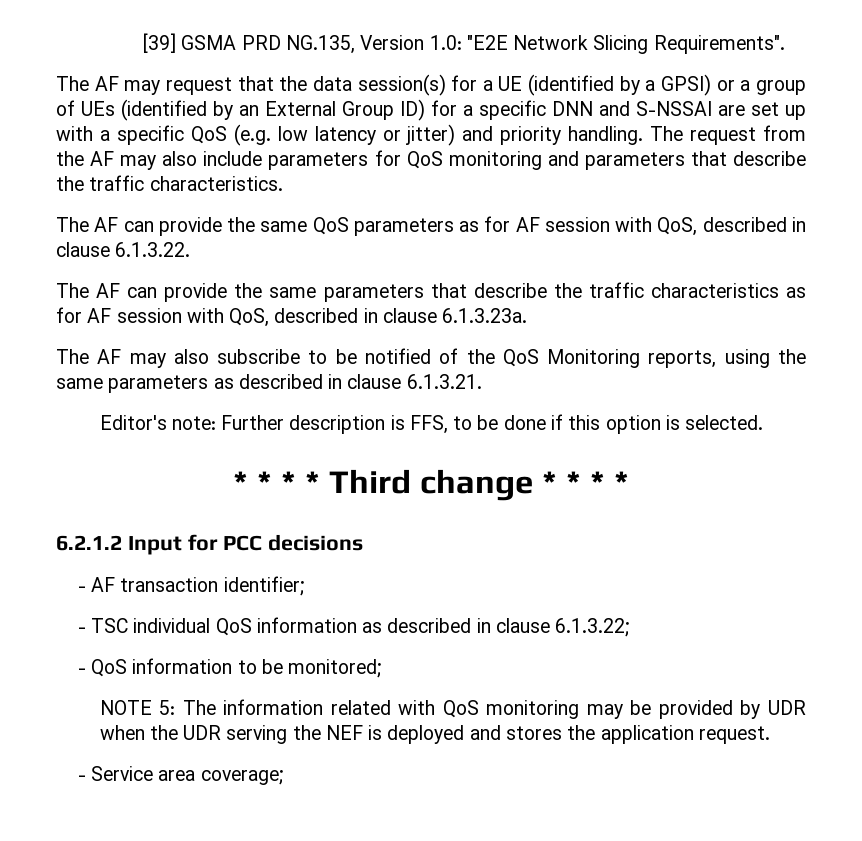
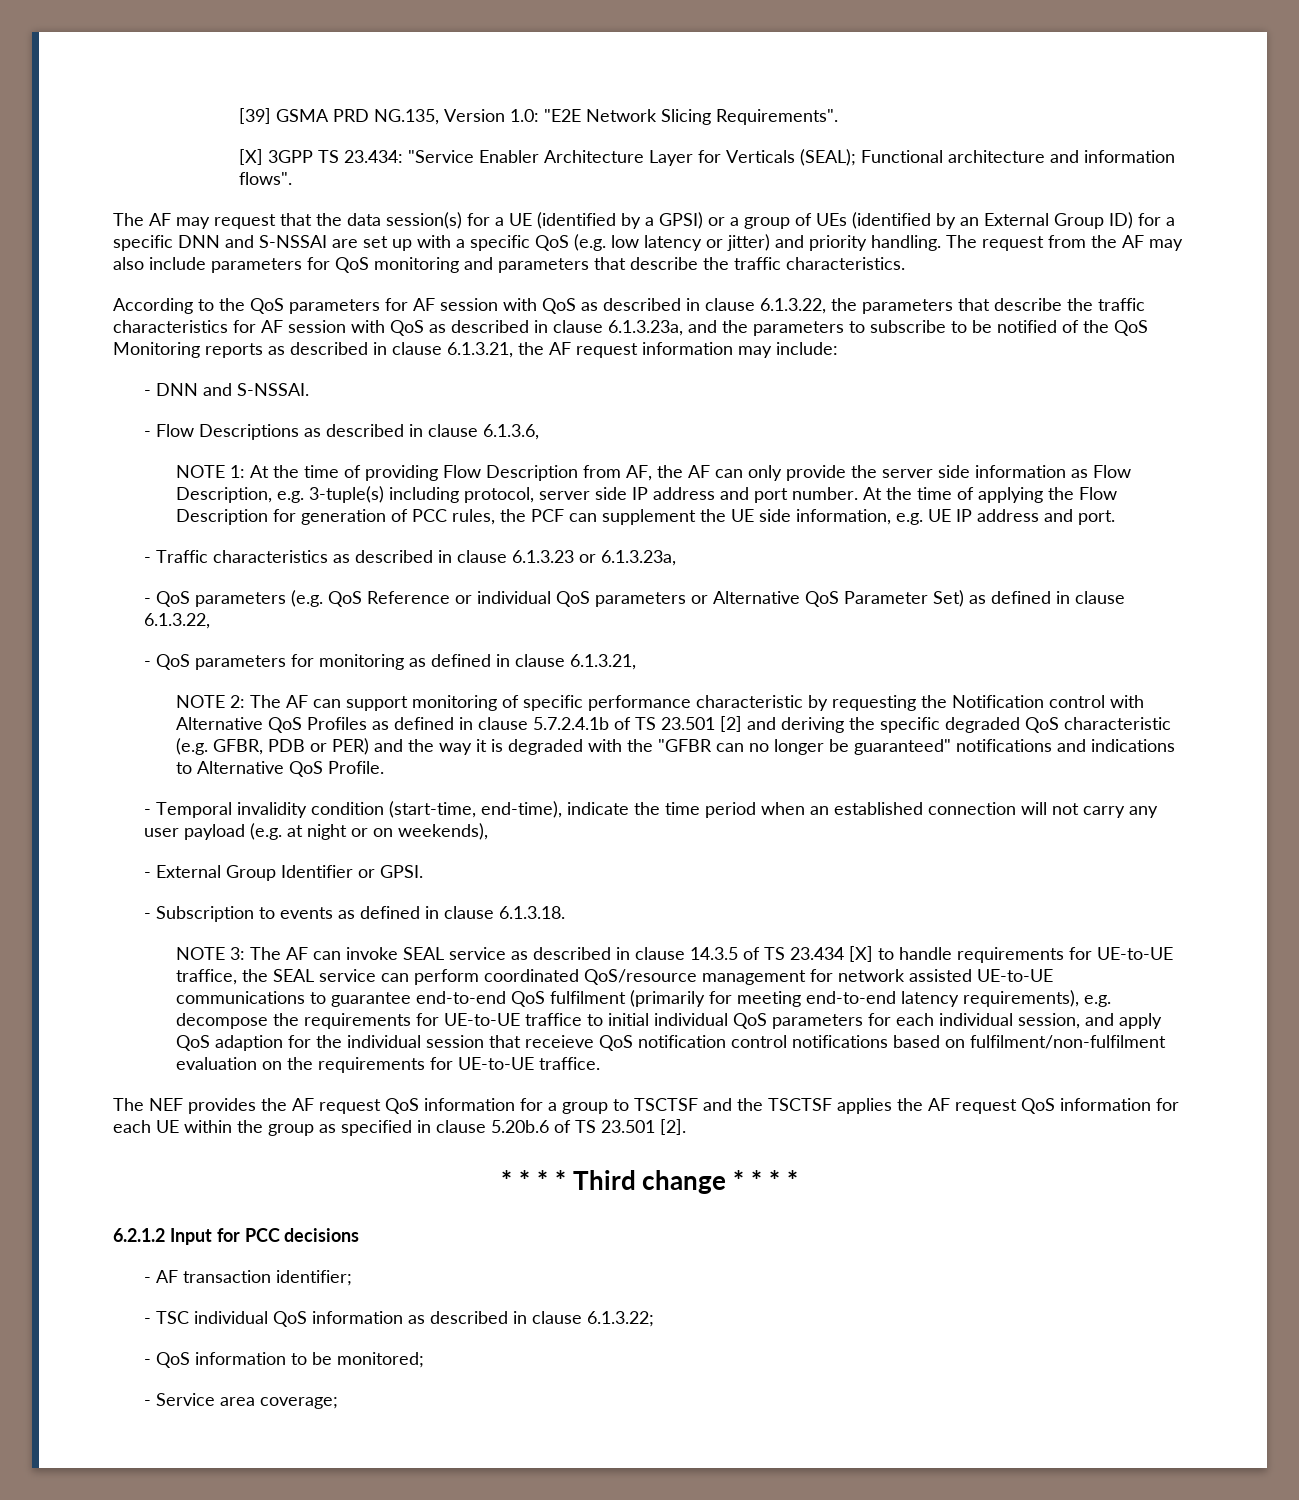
+ [X] 3GPP TS 23.434: "Service Enabler Architecture Layer for Verticals (SEAL); Functional architecture and information flows".
- The AF can provide the same QoS parameters as for AF session with QoS, described in clause 6.1.3.22.
- The AF can provide the same parameters that describe the traffic characteristics as for AF session with QoS, described in clause 6.1.3.23a.
- The AF may also subscribe to be notified of the QoS Monitoring reports, using the same parameters as described in clause 6.1.3.21.
- Editor's note: Further description is FFS, to be done if this option is selected.
+ According to the QoS parameters for AF session with QoS as described in clause 6.1.3.22, the parameters that describe the traffic characteristics for AF session with QoS as described in clause 6.1.3.23a, and the parameters to subscribe to be notified of the QoS Monitoring reports as described in clause 6.1.3.21, the AF request information may include:
+ - DNN and S-NSSAI.
+ - Flow Descriptions as described in clause 6.1.3.6,
+ NOTE 1: At the time of providing Flow Description from AF, the AF can only provide the server side information as Flow Description, e.g. 3-tuple(s) including protocol, server side IP address and port number. At the time of applying the Flow Description for generation of PCC rules, the PCF can supplement the UE side information, e.g. UE IP address and port.
+ - Traffic characteristics as described in clause 6.1.3.23 or 6.1.3.23a,
+ - QoS parameters (e.g. QoS Reference or individual QoS parameters or Alternative QoS Parameter Set) as defined in clause 6.1.3.22,
+ - QoS parameters for monitoring as defined in clause 6.1.3.21,
+ NOTE 2: The AF can support monitoring of specific performance characteristic by requesting the Notification control with Alternative QoS Profiles as defined in clause 5.7.2.4.1b of TS 23.501 [2] and deriving the specific degraded QoS characteristic (e.g. GFBR, PDB or PER) and the way it is degraded with the "GFBR can no longer be guaranteed" notifications and indications to Alternative QoS Profile.
+ - Temporal invalidity condition (start-time, end-time), indicate the time period when an established connection will not carry any user payload (e.g. at night or on weekends),
+ - External Group Identifier or GPSI.
+ - Subscription to events as defined in clause 6.1.3.18.
+ NOTE 3: The AF can invoke SEAL service as described in clause 14.3.5 of TS 23.434 [X] to handle requirements for UE-to-UE traffice, the SEAL service can perform coordinated QoS/resource management for network assisted UE-to-UE communications to guarantee end-to-end QoS fulfilment (primarily for meeting end-to-end latency requirements), e.g. decompose the requirements for UE-to-UE traffice to initial individual QoS parameters for each individual session, and apply QoS adaption for the individual session that receieve QoS notification control notifications based on fulfilment/non-fulfilment evaluation on the requirements for UE-to-UE traffice.
+ The NEF provides the AF request QoS information for a group to TSCTSF and the TSCTSF applies the AF request QoS information for each UE within the group as specified in clause 5.20b.6 of TS 23.501 [2].
- NOTE 5: The information related with QoS monitoring may be provided by UDR when the UDR serving the NEF is deployed and stores the application request.

